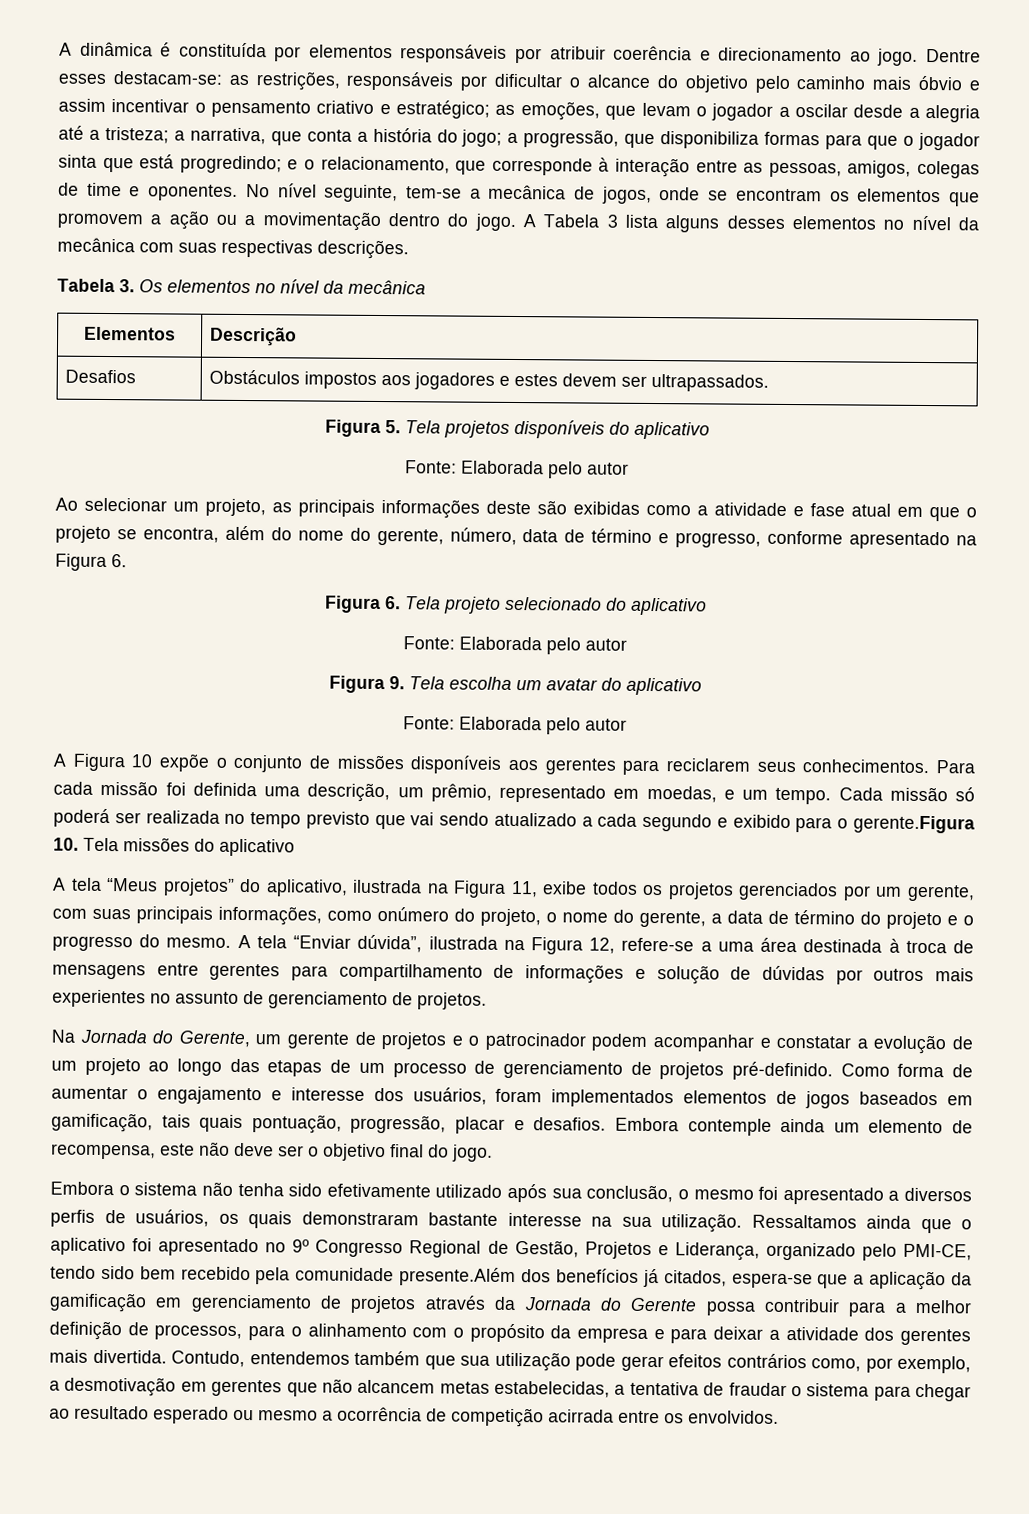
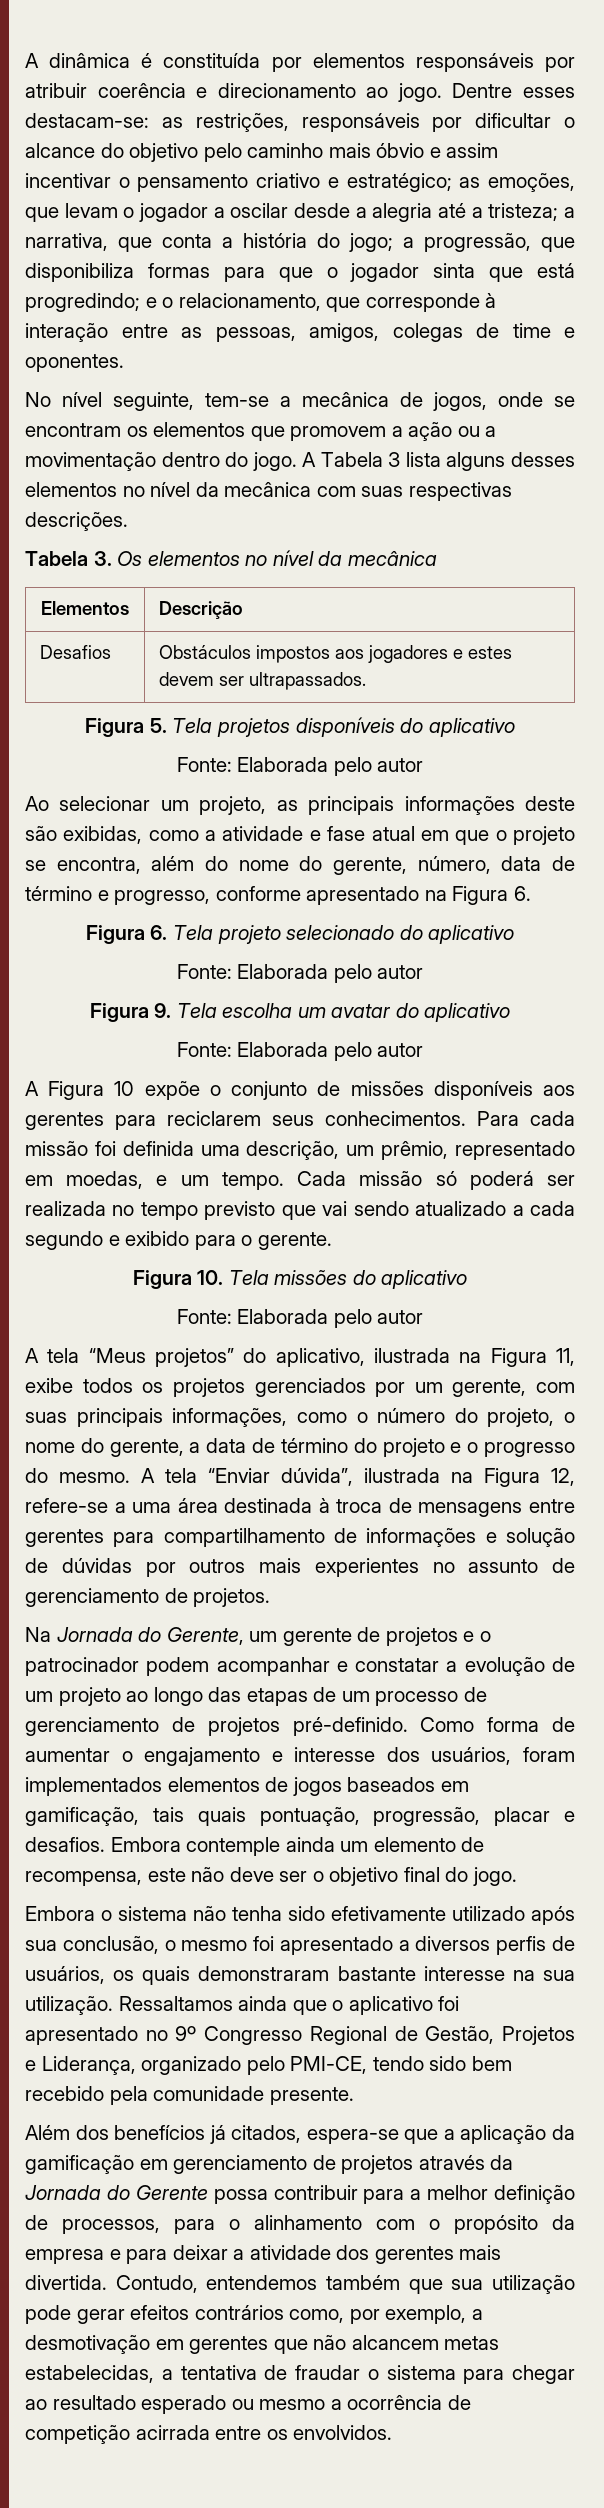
- e o relacionamento, que corresponde à interação entre as pessoas, amigos, colegas de time e oponentes. No nível seguinte, tem-se a mecânica de jogos, onde se encontram os elementos que promovem a ação ou a movimentação dentro do jogo.
+ e o relacionamento, que corresponde à interação entre as pessoas, amigos, colegas de time e oponentes.
+ No nível seguinte, tem-se a mecânica de jogos, onde se encontram os elementos que promovem a ação ou a movimentação dentro do jogo.
- Ao selecionar um projeto, as principais informações deste são exibidas como a atividade e fase atual em que o projeto se encontra, além do nome do gerente, número, data de término e progresso, conforme apresentado na Figura 6.
+ Ao selecionar um projeto, as principais informações deste são exibidas, como a atividade e fase atual em que o projeto se encontra, além do nome do gerente, número, data de término e progresso, conforme apresentado na Figura 6.
- Cada missão só poderá ser realizada no tempo previsto que vai sendo atualizado a cada segundo e exibido para o gerente.Figura 10. Tela missões do aplicativo
+ Cada missão só poderá ser realizada no tempo previsto que vai sendo atualizado a cada segundo e exibido para o gerente.
+ Figura 10. Tela missões do aplicativo
+ Fonte: Elaborada pelo autor
- A tela “Meus projetos” do aplicativo, ilustrada na Figura 11, exibe todos os projetos gerenciados por um gerente, com suas principais informações, como onúmero do projeto, o nome do gerente, a data de término do projeto e o progresso do mesmo.
+ A tela “Meus projetos” do aplicativo, ilustrada na Figura 11, exibe todos os projetos gerenciados por um gerente, com suas principais informações, como o número do projeto, o nome do gerente, a data de término do projeto e o progresso do mesmo.
- Ressaltamos ainda que o aplicativo foi apresentado no 9º Congresso Regional de Gestão, Projetos e Liderança, organizado pelo PMI-CE, tendo sido bem recebido pela comunidade presente.Além dos benefícios já citados, espera-se que a aplicação da gamificação em gerenciamento de projetos através da Jornada do Gerente possa contribuir para a melhor definição de processos, para o alinhamento com o propósito da empresa e para deixar a atividade dos gerentes mais divertida.
+ Ressaltamos ainda que o aplicativo foi apresentado no 9º Congresso Regional de Gestão, Projetos e Liderança, organizado pelo PMI-CE, tendo sido bem recebido pela comunidade presente.
+ Além dos benefícios já citados, espera-se que a aplicação da gamificação em gerenciamento de projetos através da Jornada do Gerente possa contribuir para a melhor definição de processos, para o alinhamento com o propósito da empresa e para deixar a atividade dos gerentes mais divertida.

